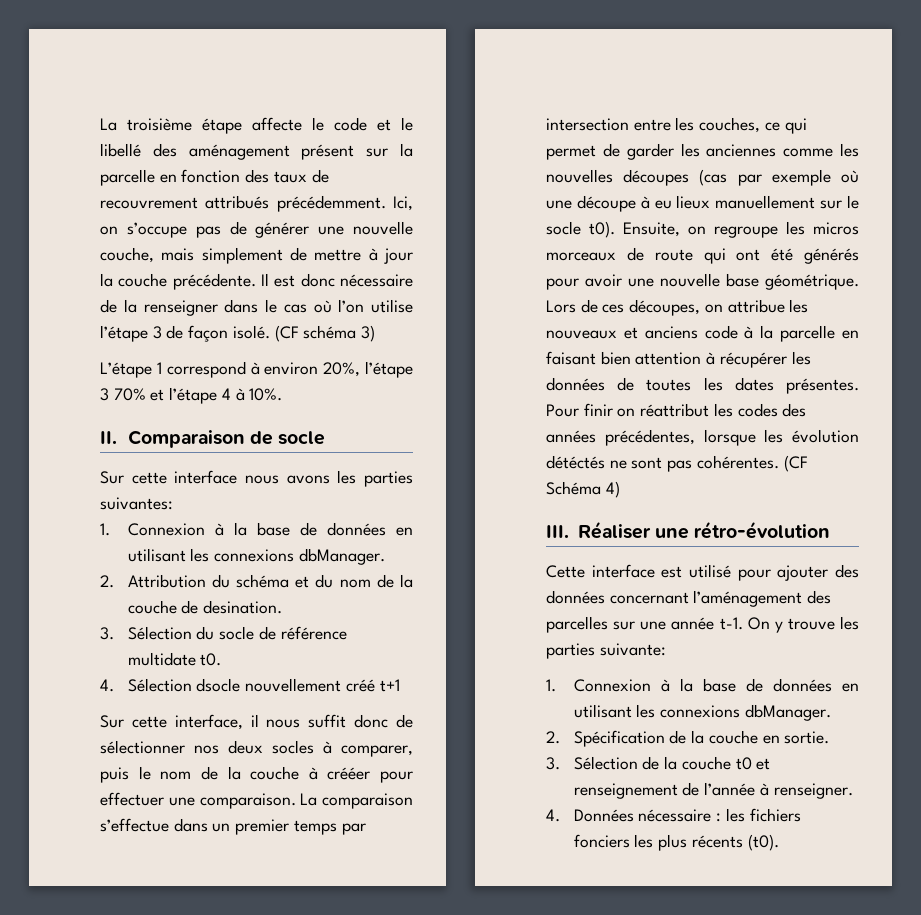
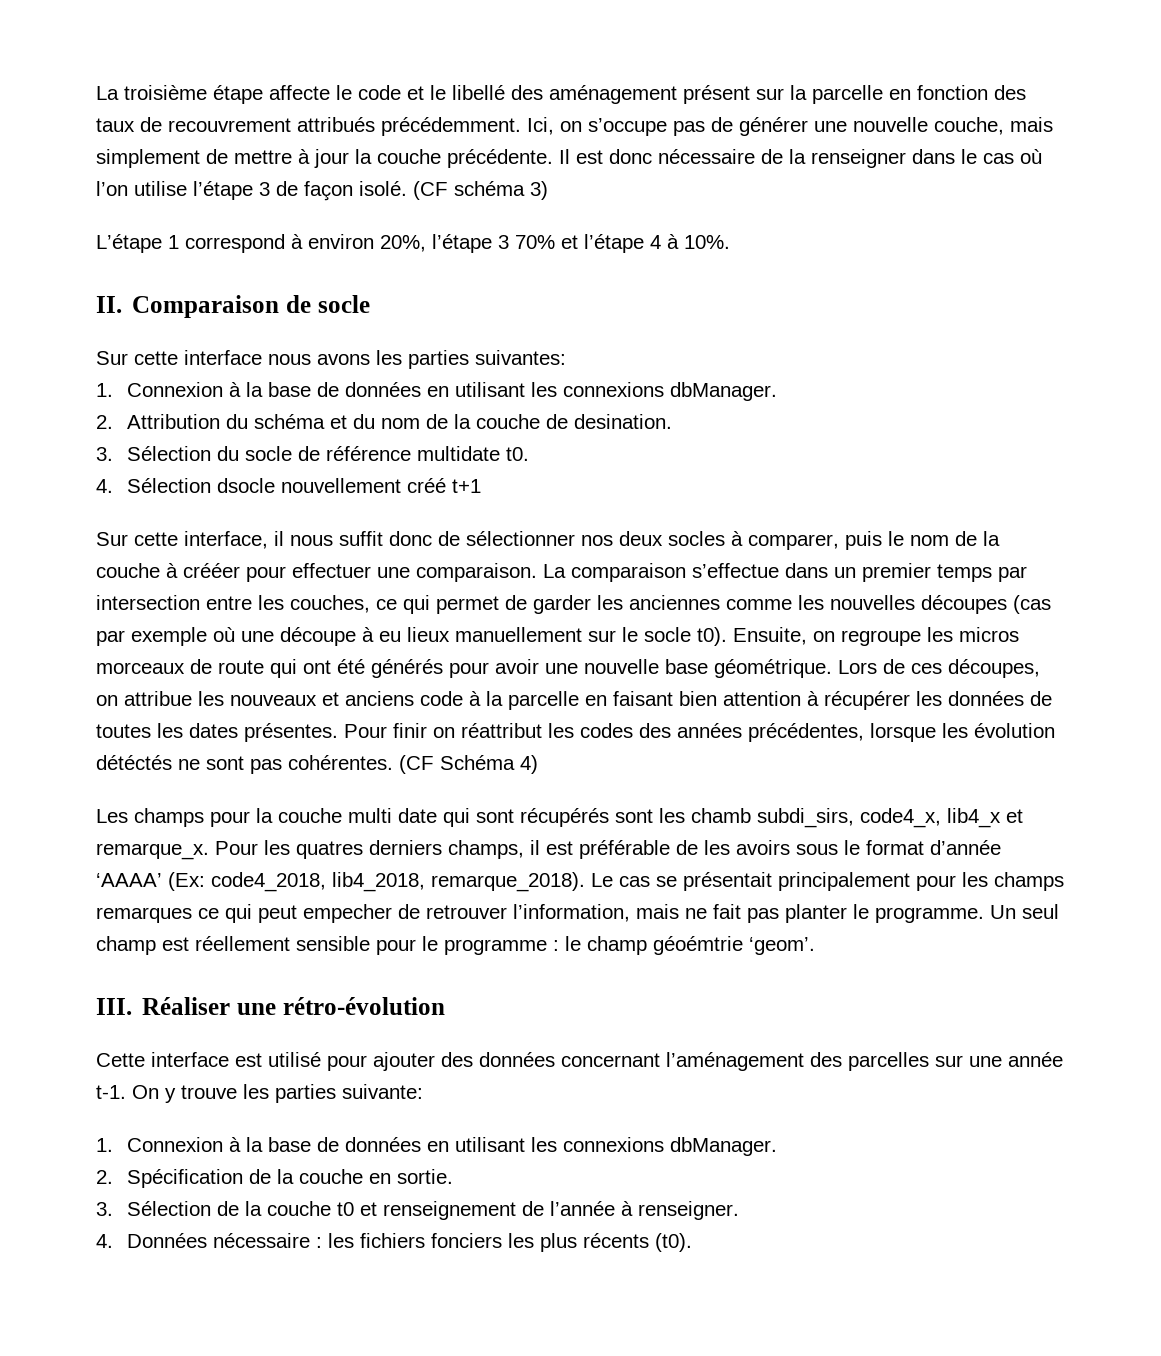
+ Les champs pour la couche multi date qui sont récupérés sont les chamb subdi_sirs, code4_x, lib4_x et remarque_x. Pour les quatres derniers champs, il est préférable de les avoirs sous le format d’année ‘AAAA’ (Ex: code4_2018, lib4_2018, remarque_2018). Le cas se présentait principalement pour les champs remarques ce qui peut empecher de retrouver l’information, mais ne fait pas planter le programme. Un seul champ est réellement sensible pour le programme : le champ géoémtrie ‘geom’.

